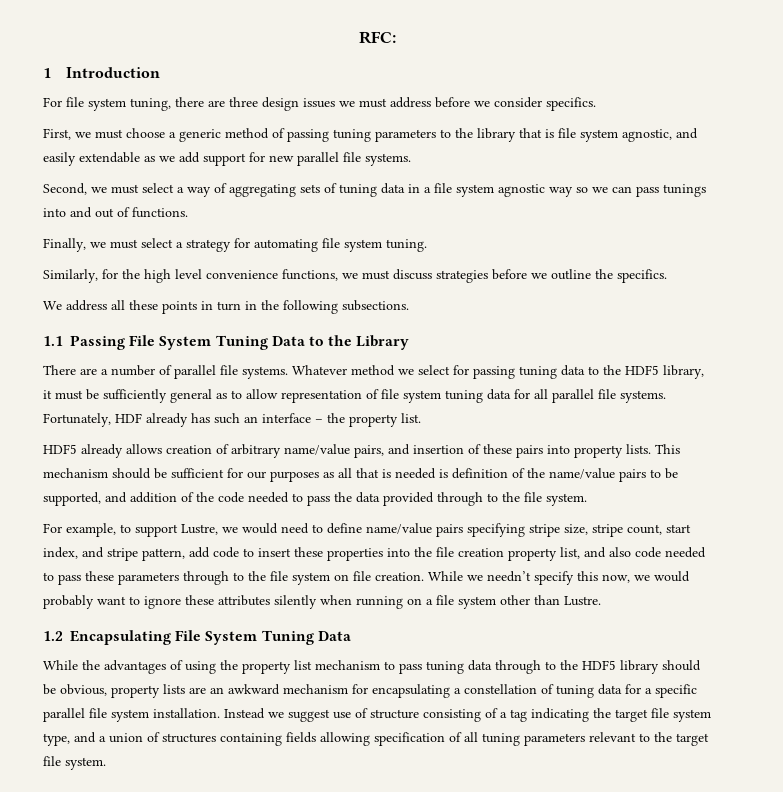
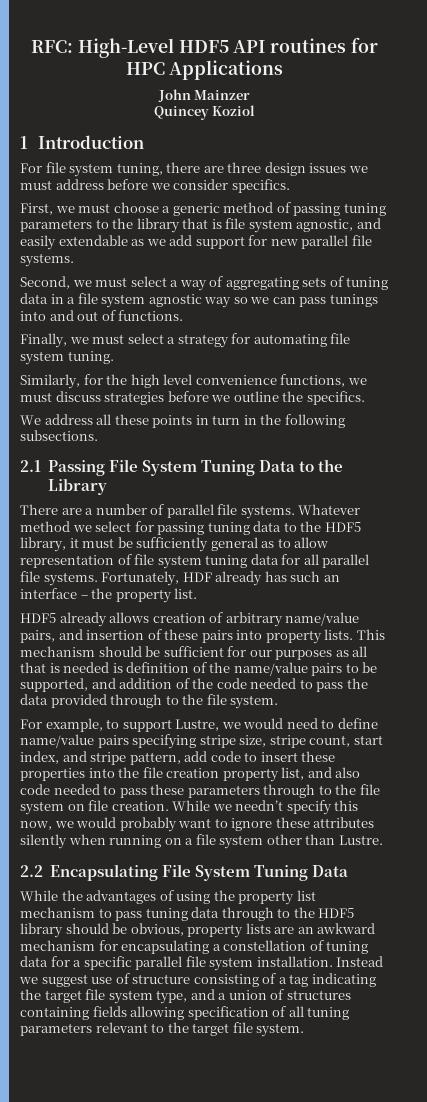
- RFC:
+ RFC: High-Level HDF5 API routines for HPC Applications
+ John Mainzer
+ Quincey Koziol
- 1.1 Passing File System Tuning Data to the Library
+ 2.1 Passing File System Tuning Data to the Library
- 1.2 Encapsulating File System Tuning Data
+ 2.2 Encapsulating File System Tuning Data

